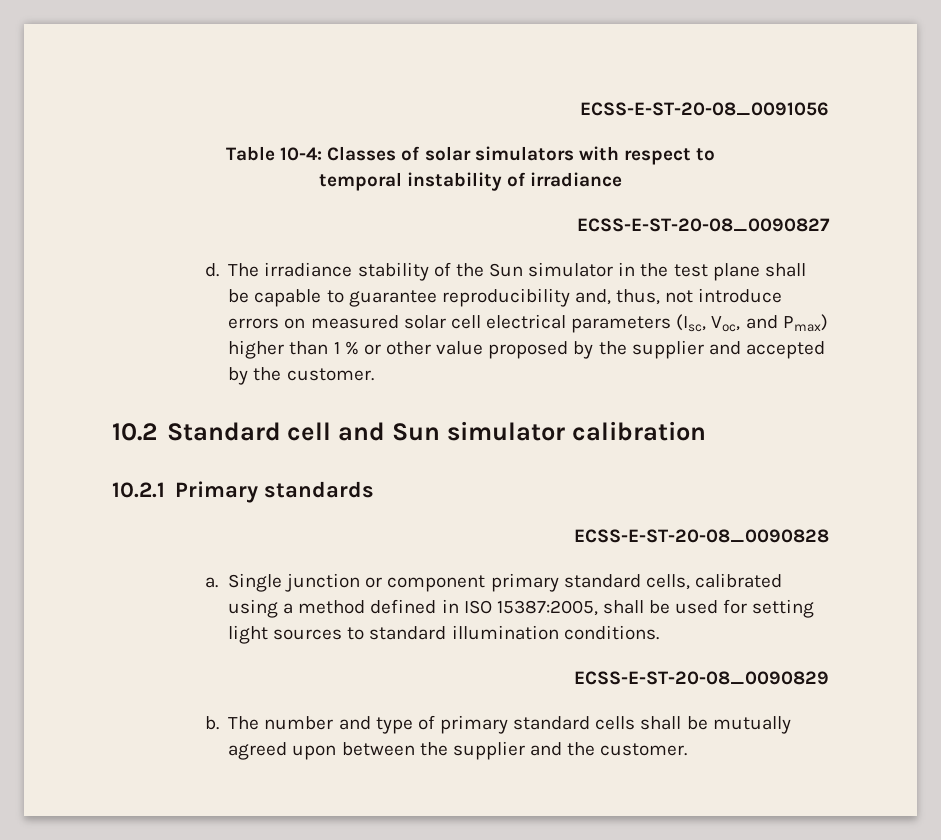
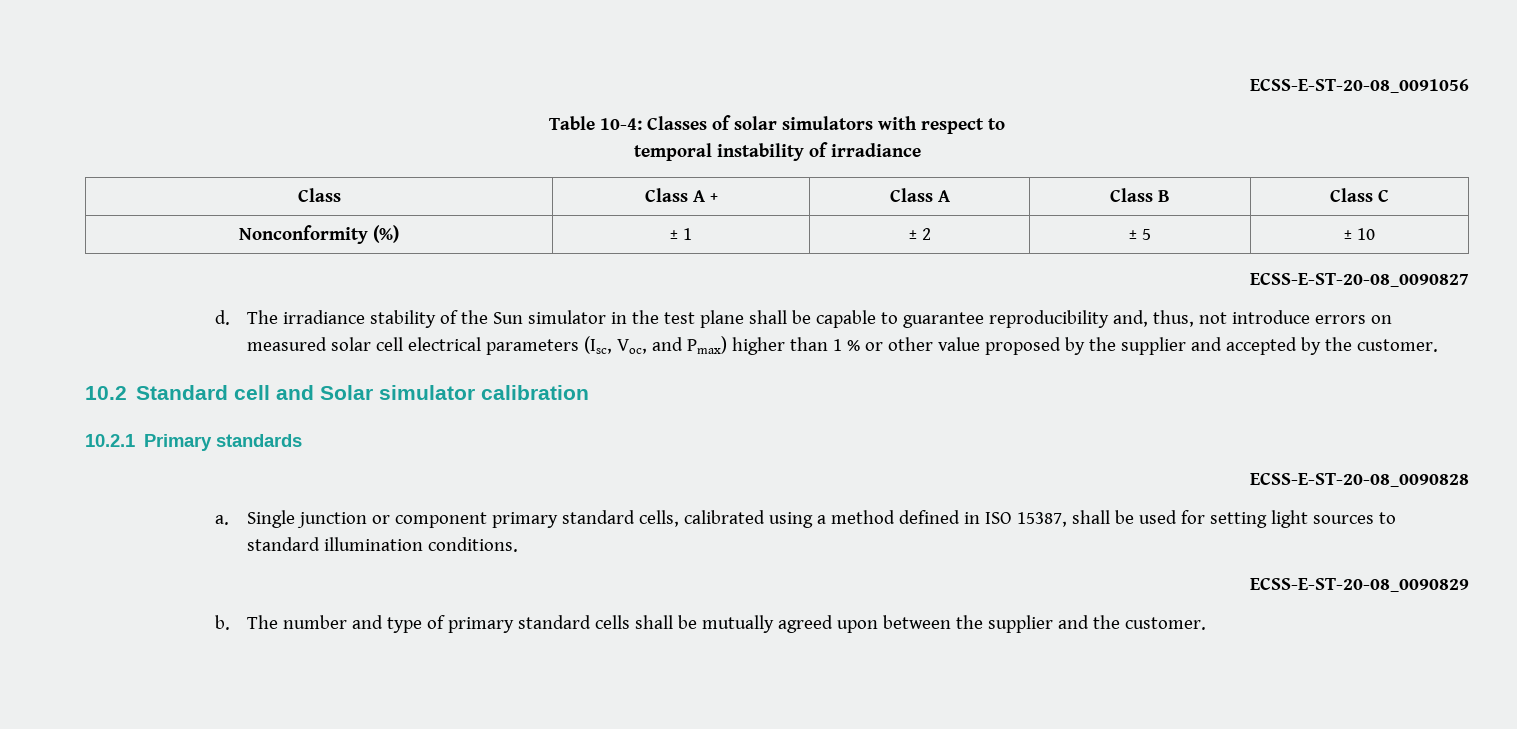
+ Class | Class A + | Class A | Class B | Class C
+ Nonconformity (%) | ± 1 | ± 2 | ± 5 | ± 10
- 10.2 Standard cell and Sun simulator calibration
+ 10.2 Standard cell and Solar simulator calibration
- Single junction or component primary standard cells, calibrated using a method defined in ISO 15387:2005, shall be used for setting light sources to standard illumination conditions.
+ Single junction or component primary standard cells, calibrated using a method defined in ISO 15387, shall be used for setting light sources to standard illumination conditions.

